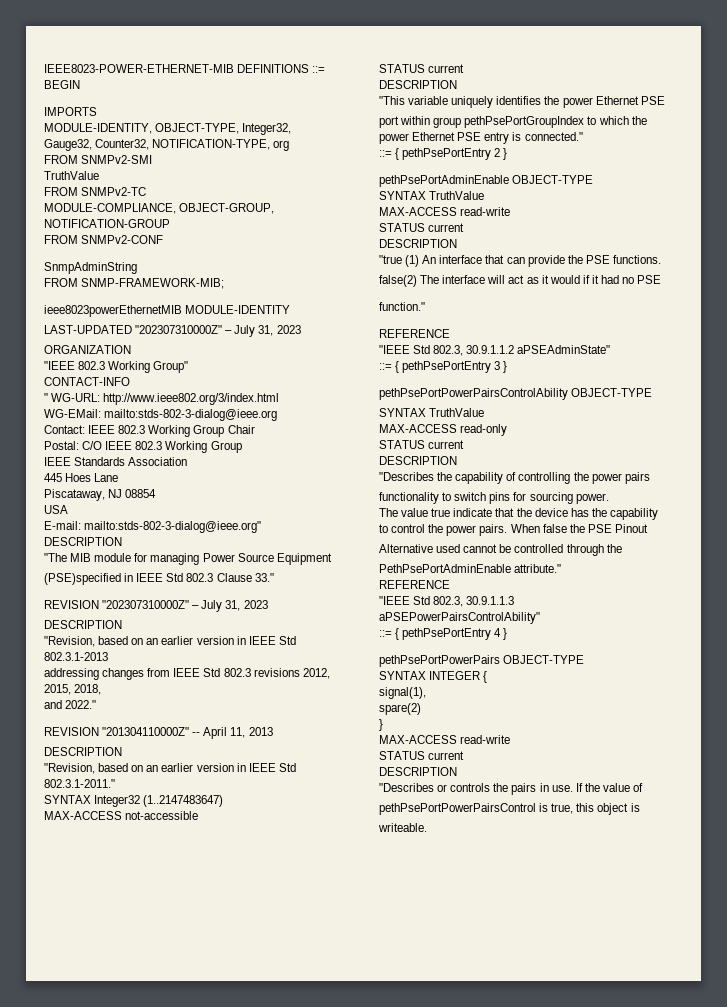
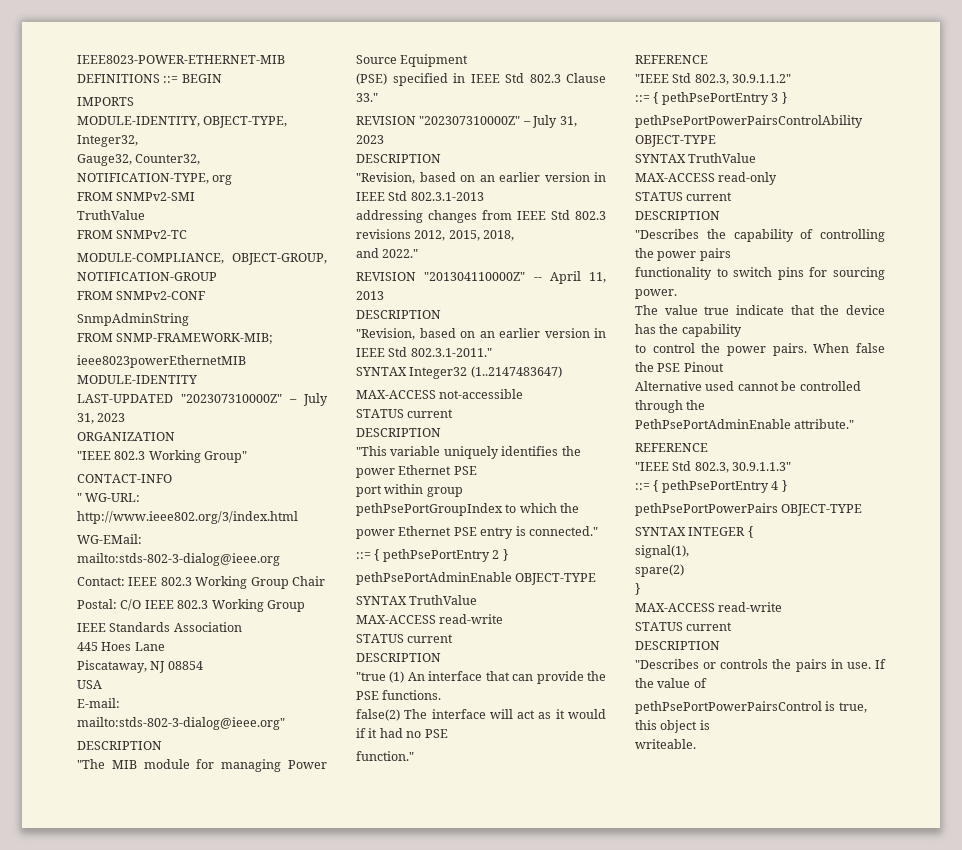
- (PSE)specified in IEEE Std 802.3 Clause 33."
+ (PSE) specified in IEEE Std 802.3 Clause 33."
- "IEEE Std 802.3, 30.9.1.1.2 aPSEAdminState"
+ "IEEE Std 802.3, 30.9.1.1.2"
- "IEEE Std 802.3, 30.9.1.1.3
- aPSEPowerPairsControlAbility"
+ "IEEE Std 802.3, 30.9.1.1.3"

